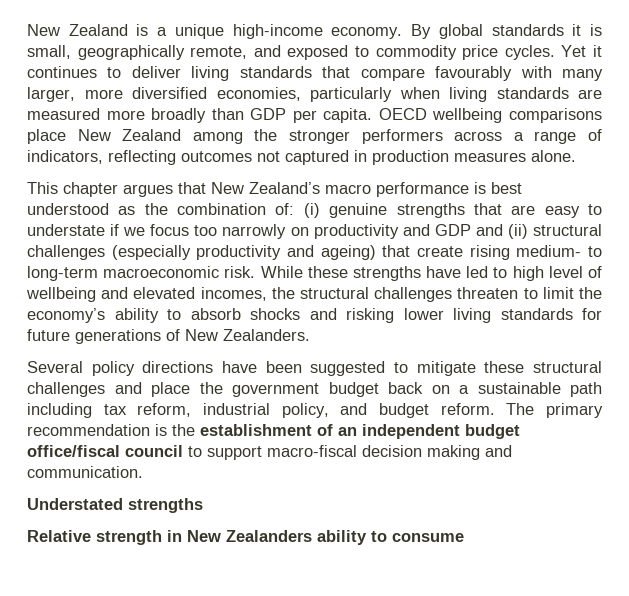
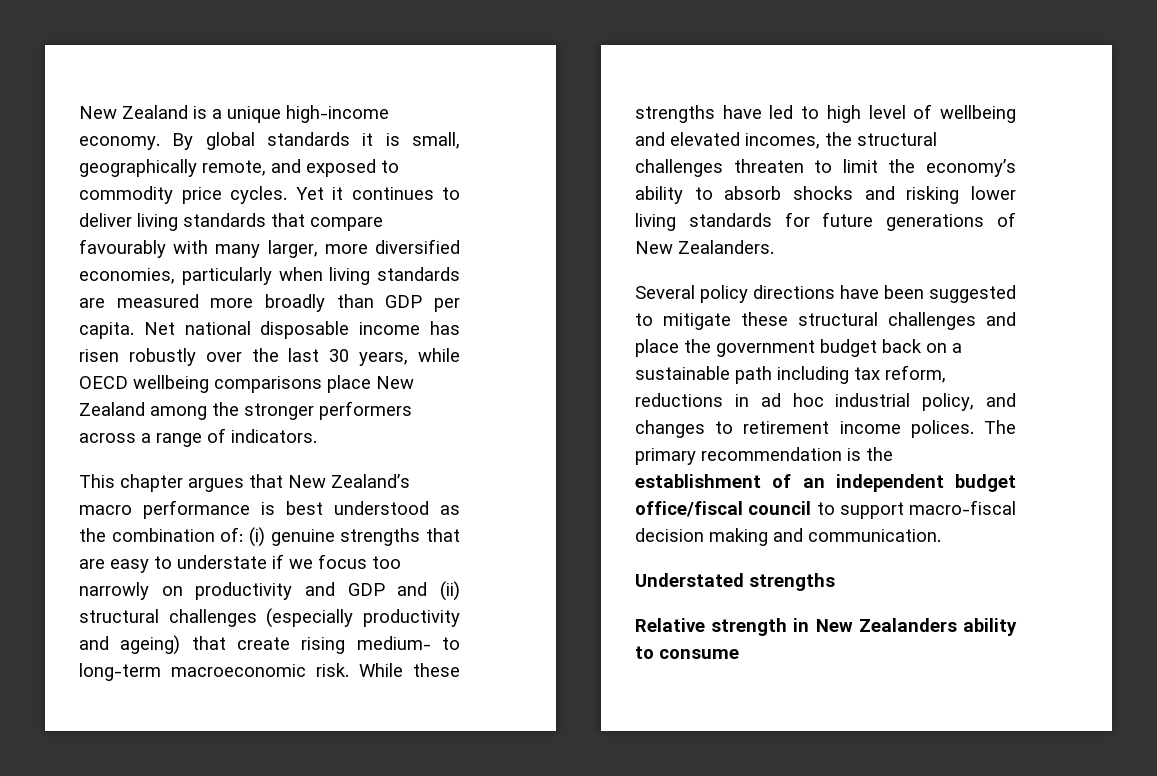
- OECD wellbeing comparisons place New Zealand among the stronger performers across a range of indicators, reflecting outcomes not captured in production measures alone.
+ Net national disposable income has risen robustly over the last 30 years, while OECD wellbeing comparisons place New Zealand among the stronger performers across a range of indicators.
- Several policy directions have been suggested to mitigate these structural challenges and place the government budget back on a sustainable path including tax reform, industrial policy, and budget reform.
+ Several policy directions have been suggested to mitigate these structural challenges and place the government budget back on a sustainable path including tax reform, reductions in ad hoc industrial policy, and changes to retirement income polices.

